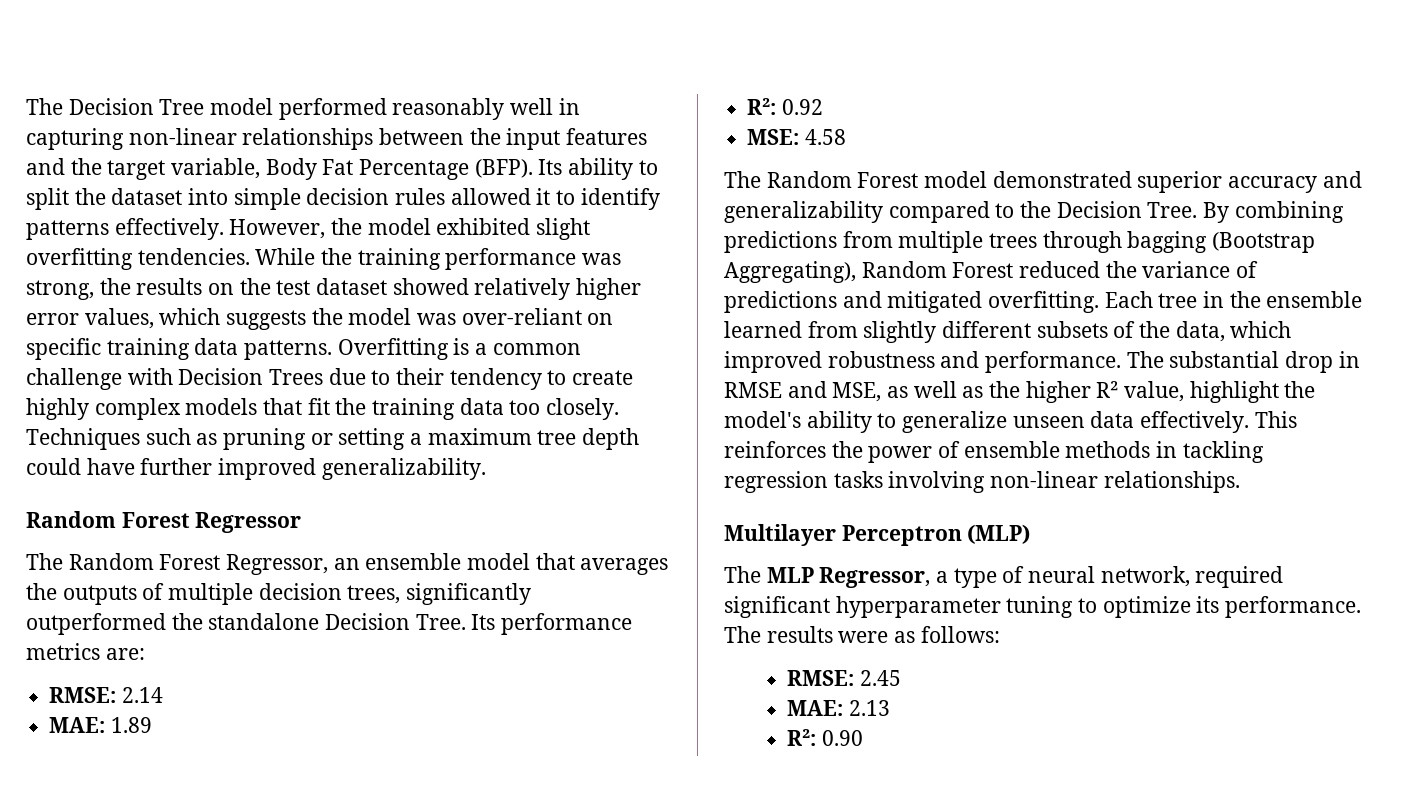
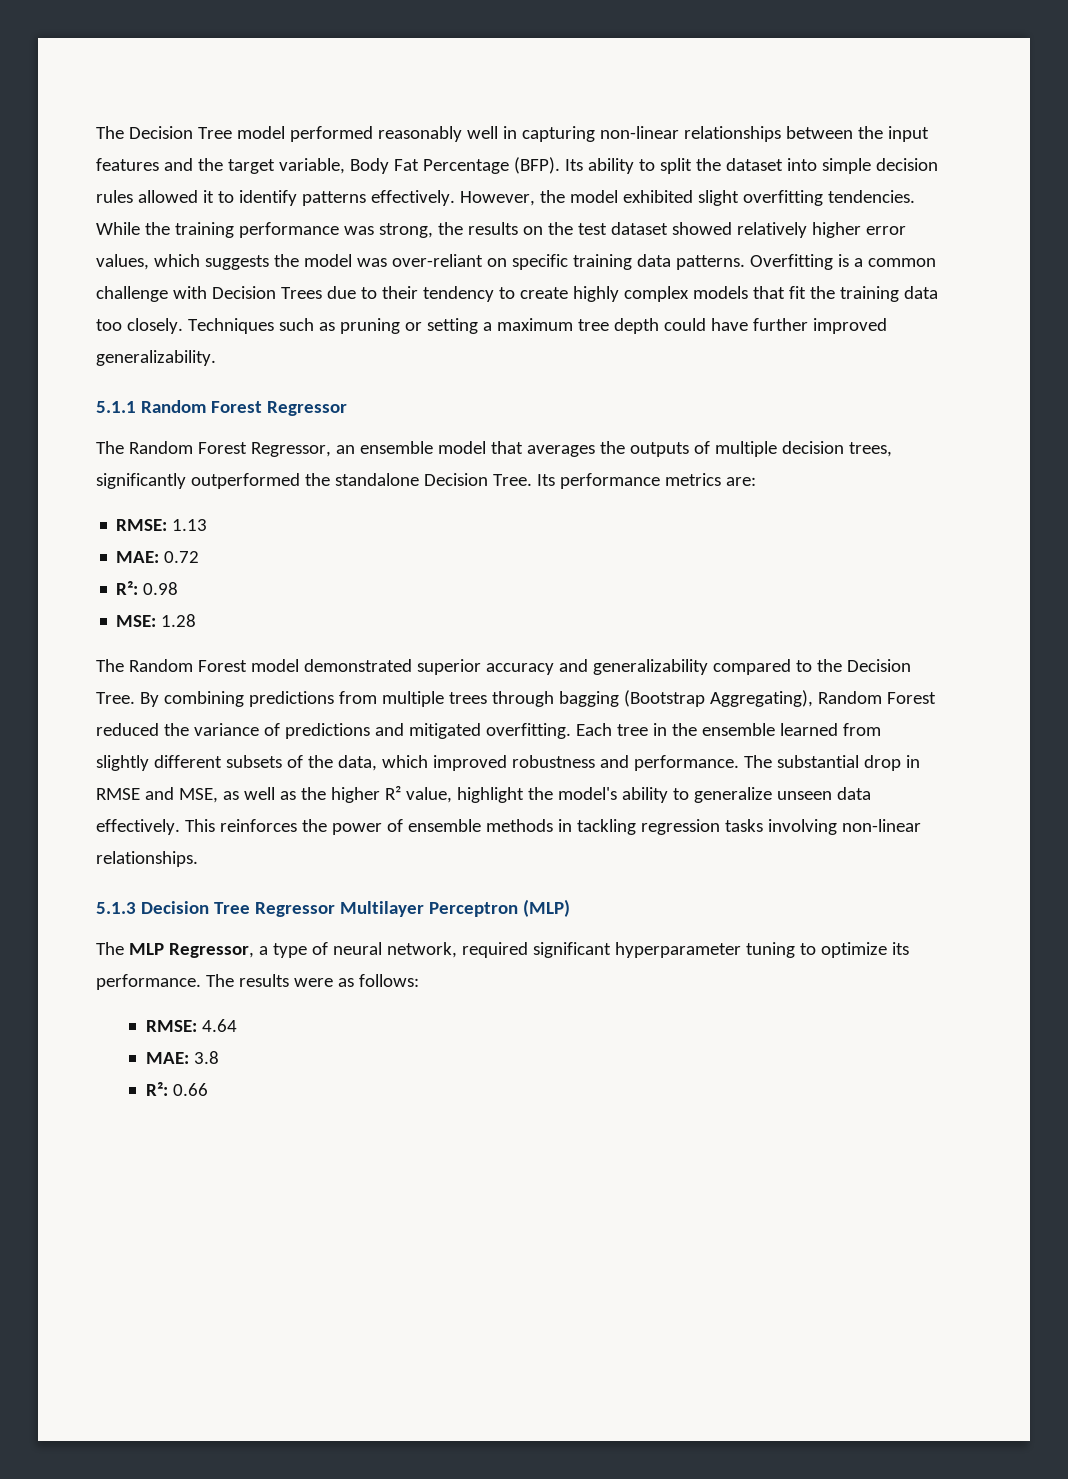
- Random Forest Regressor
+ 5.1.1 Random Forest Regressor
- RMSE: 2.14
- MAE: 1.89
- R²: 0.92
+ RMSE: 1.13
+ MAE: 0.72
+ R²: 0.98
- MSE: 4.58
+ MSE: 1.28
- Multilayer Perceptron (MLP)
+ 5.1.3 Decision Tree Regressor Multilayer Perceptron (MLP)
- RMSE: 2.45
- MAE: 2.13
- R²: 0.90
+ RMSE: 4.64
+ MAE: 3.8
+ R²: 0.66

